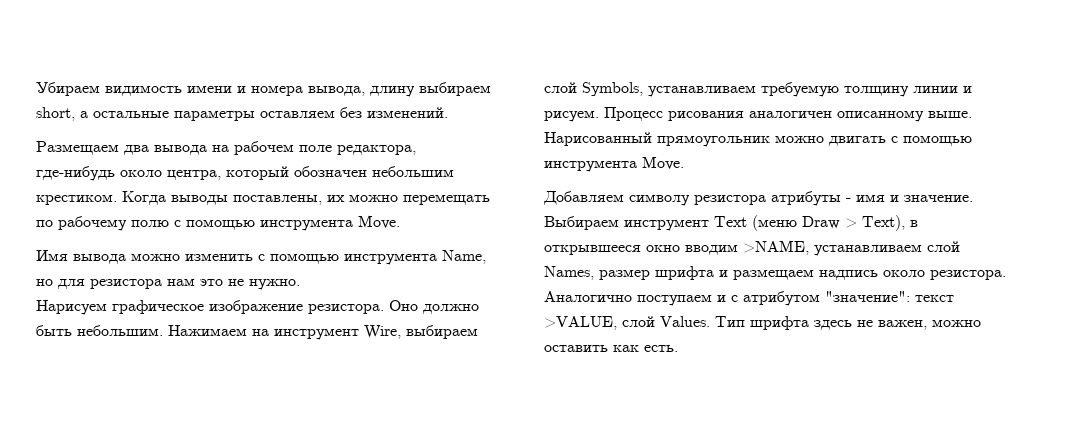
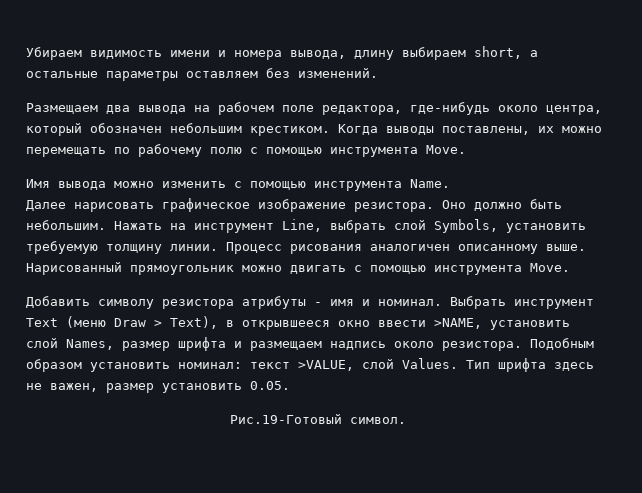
- Имя вывода можно изменить с помощью инструмента Name, но для резистора нам это не нужно.
- Нарисуем графическое изображение резистора.
+ Имя вывода можно изменить с помощью инструмента Name.
+ Далее нарисовать графическое изображение резистора.
- Нажимаем на инструмент Wire, выбираем слой Symbols, устанавливаем требуемую толщину линии и рисуем.
+ Нажать на инструмент Line, выбрать слой Symbols, установить требуемую толщину линии.
- Добавляем символу резистора атрибуты - имя и значение. Выбираем инструмент Text (меню Draw > Text), в открывшееся окно вводим >NAME, устанавливаем слой Names, размер шрифта и размещаем надпись около резистора.
+ Добавить символу резистора атрибуты - имя и номинал. Выбрать инструмент Text (меню Draw > Text), в открывшееся окно ввести >NAME, установить слой Names, размер шрифта и размещаем надпись около резистора.
- Аналогично поступаем и с атрибутом "значение": текст >VALUE, слой Values.
+ Подобным образом установить номинал: текст >VALUE, слой Values.
- Тип шрифта здесь не важен, можно оставить как есть.
+ Тип шрифта здесь не важен, размер установить 0.05.
+ Рис.19-Готовый символ.

